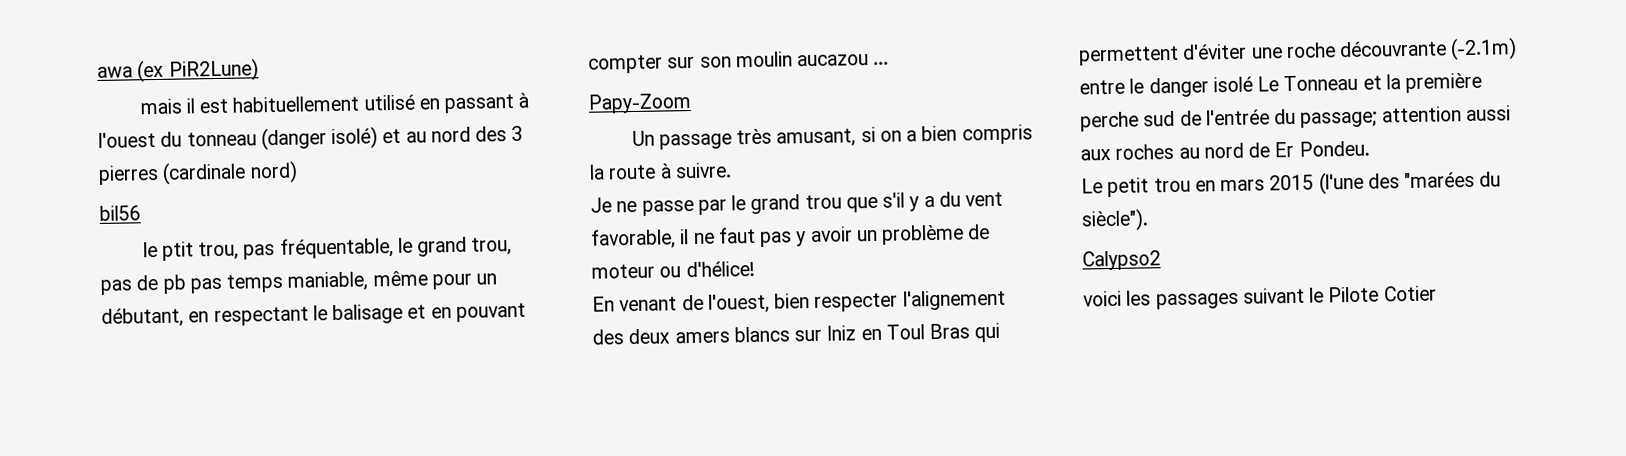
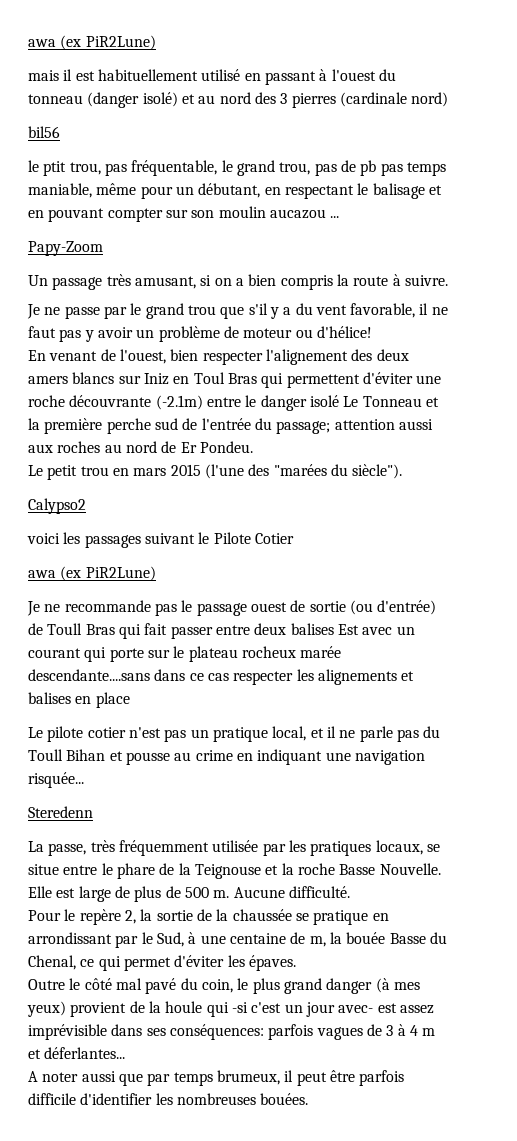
  voici les passages suivant le Pilote Cotier
+ awa (ex PiR2Lune)
+ Je ne recommande pas le passage ouest de sortie (ou d'entrée) de Toull Bras qui fait passer entre deux balises Est avec un courant qui porte sur le plateau rocheux marée descendante....sans dans ce cas respecter les alignements et balises en place
+ Le pilote cotier n'est pas un pratique local, et il ne parle pas du Toull Bihan et pousse au crime en indiquant une navigation risquée...
+ Steredenn
+ La passe, très fréquemment utilisée par les pratiques locaux, se situe entre le phare de la Teignouse et la roche Basse Nouvelle. Elle est large de plus de 500 m. Aucune difficulté.
+ Pour le repère 2, la sortie de la chaussée se pratique en arrondissant par le Sud, à une centaine de m, la bouée Basse du Chenal, ce qui permet d'éviter les épaves.
+ Outre le côté mal pavé du coin, le plus grand danger (à mes yeux) provient de la houle qui -si c'est un jour avec- est assez imprévisible dans ses conséquences: parfois vagues de 3 à 4 m et déferlantes...
+ A noter aussi que par temps brumeux, il peut être parfois difficile d'identifier les nombreuses bouées.

